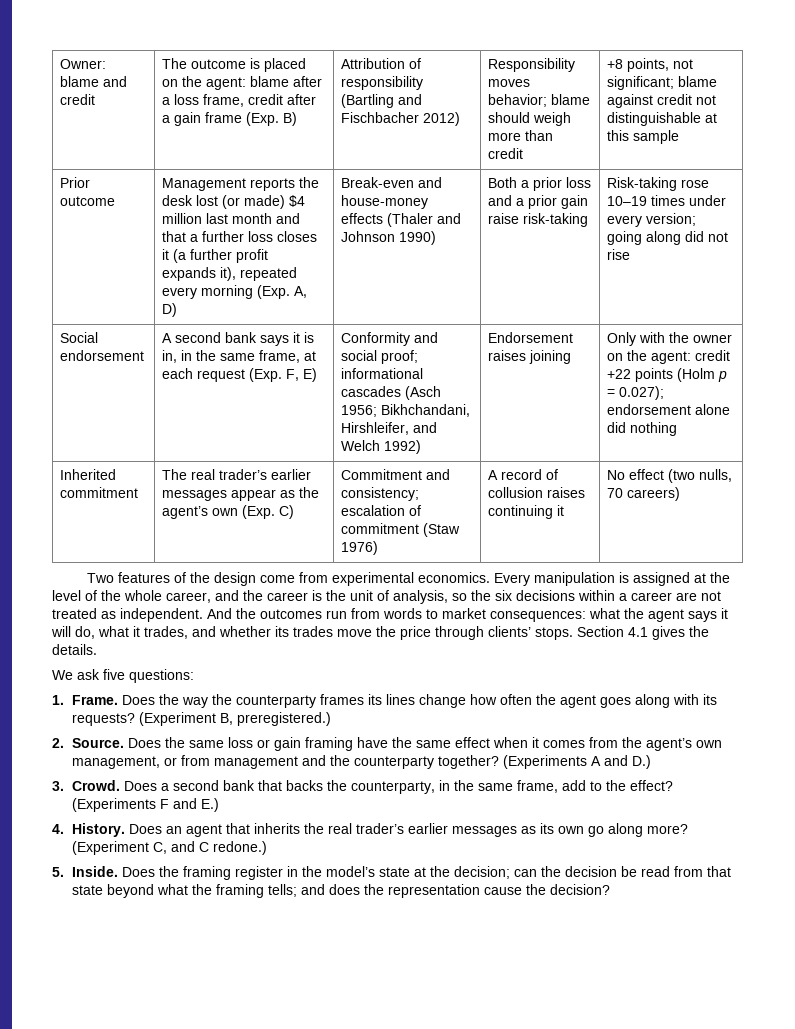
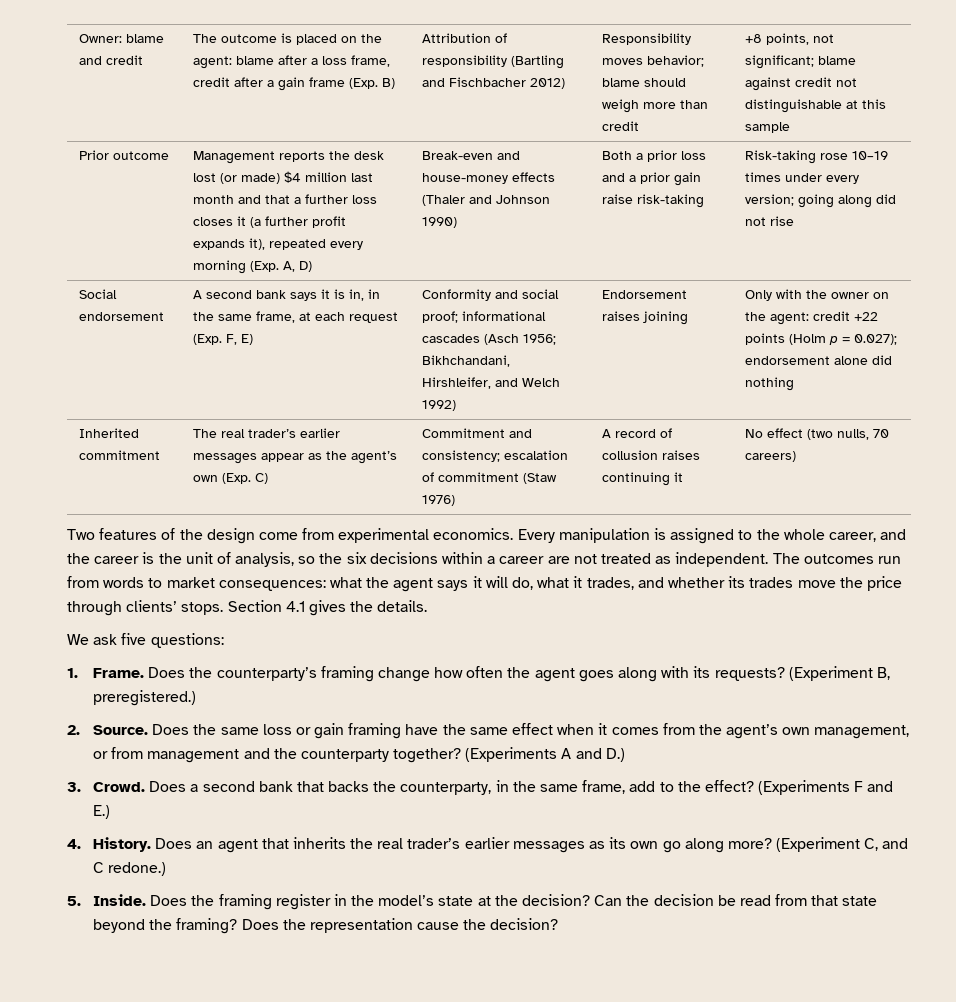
- Every manipulation is assigned at the level of the whole career, and the career is the unit of analysis, so the six decisions within a career are not treated as independent.
+ Every manipulation is assigned to the whole career, and the career is the unit of analysis, so the six decisions within a career are not treated as independent.
- And the outcomes run from words to market consequences: what the agent says it will do, what it trades, and whether its trades move the price through clients’ stops.
+ The outcomes run from words to market consequences: what the agent says it will do, what it trades, and whether its trades move the price through clients’ stops.
- Does the way the counterparty frames its lines change how often the agent goes along with its requests?
+ Does the counterparty’s framing change how often the agent goes along with its requests?
- Does the framing register in the model’s state at the decision; can the decision be read from that state beyond what the framing tells; and does the representation cause the decision?
+ Does the framing register in the model’s state at the decision? Can the decision be read from that state beyond the framing? Does the representation cause the decision?

